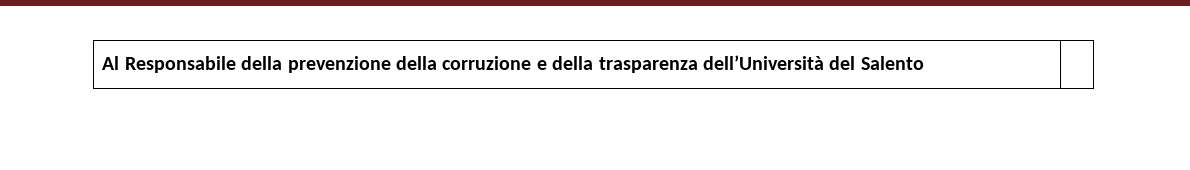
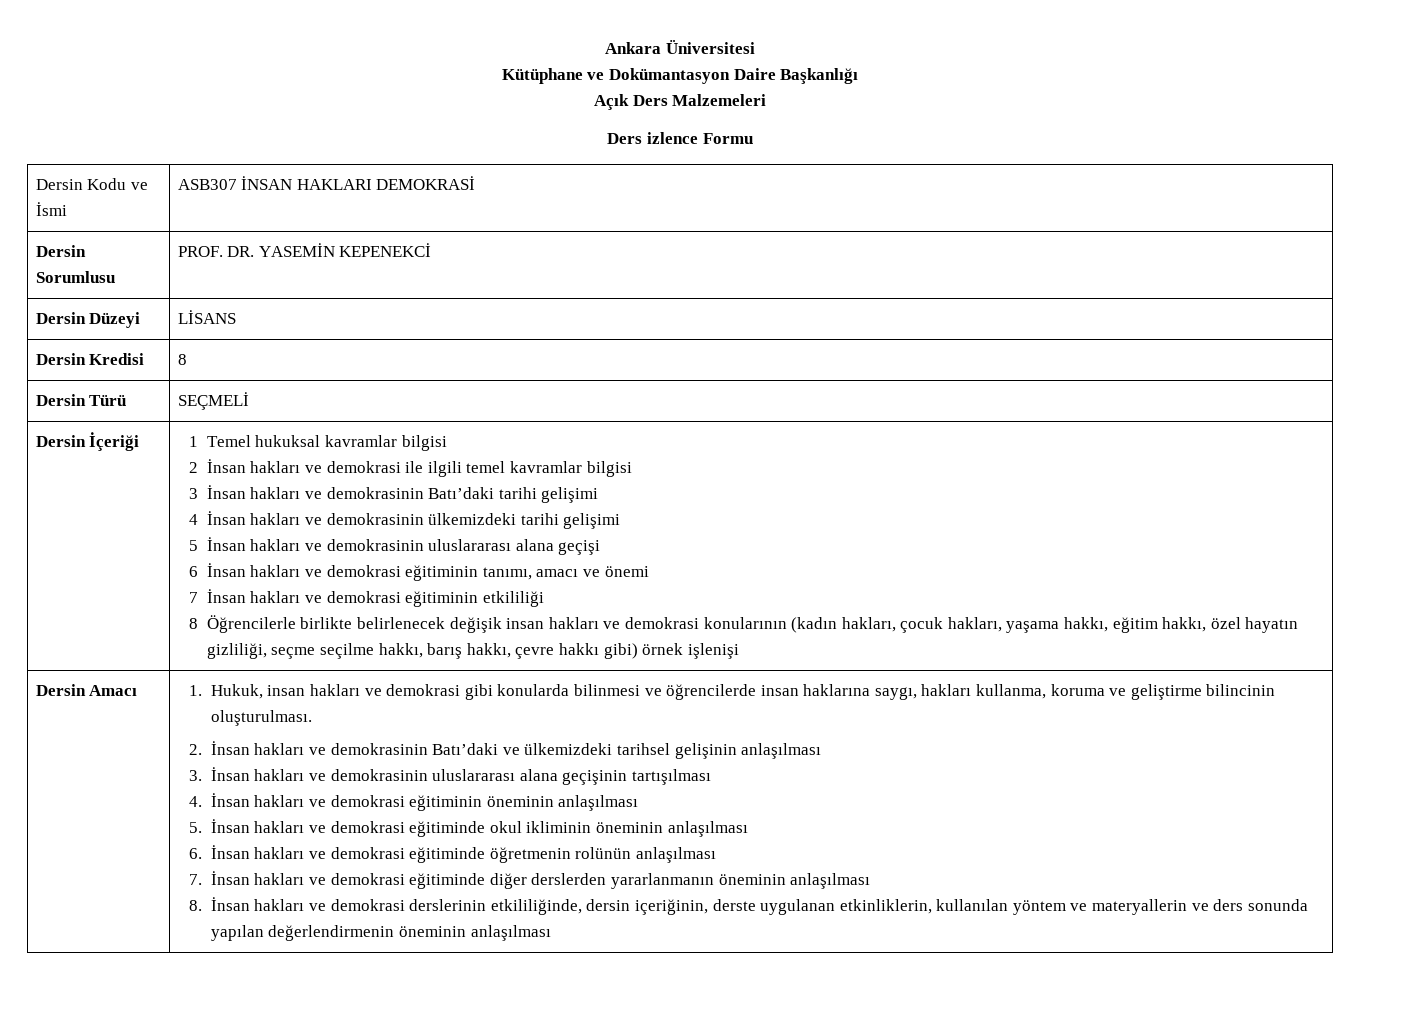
- Al Responsabile della prevenzione della corruzione e della trasparenza dell’Università del Salento |
+ Ankara Üniversitesi
+ Kütüphane ve Dokümantasyon Daire Başkanlığı
+ Açık Ders Malzemeleri
+ Ders izlence Formu
+ Dersin Kodu ve İsmi | ASB307 İNSAN HAKLARI DEMOKRASİ
+ Dersin Sorumlusu | PROF. DR. YASEMİN KEPENEKCİ
+ Dersin Düzeyi | LİSANS
+ Dersin Kredisi | 8
+ Dersin Türü | SEÇMELİ
+ Dersin İçeriği | 1 Temel hukuksal kavramlar bilgisi
+ 2 İnsan hakları ve demokrasi ile ilgili temel kavramlar bilgisi
+ 3 İnsan hakları ve demokrasinin Batı’daki tarihi gelişimi
+ 4 İnsan hakları ve demokrasinin ülkemizdeki tarihi gelişimi
+ 5 İnsan hakları ve demokrasinin uluslararası alana geçişi
+ 6 İnsan hakları ve demokrasi eğitiminin tanımı, amacı ve önemi
+ 7 İnsan hakları ve demokrasi eğitiminin etkililiği
+ 8 Öğrencilerle birlikte belirlenecek değişik insan hakları ve demokrasi konularının (kadın hakları, çocuk hakları, yaşama hakkı, eğitim hakkı, özel hayatın gizliliği, seçme seçilme hakkı, barış hakkı, çevre hakkı gibi) örnek işlenişi
+ Dersin Amacı | 1. Hukuk, insan hakları ve demokrasi gibi konularda bilinmesi ve öğrencilerde insan haklarına saygı, hakları kullanma, koruma ve geliştirme bilincinin oluşturulması.
+ 2. İnsan hakları ve demokrasinin Batı’daki ve ülkemizdeki tarihsel gelişinin anlaşılması
+ 3. İnsan hakları ve demokrasinin uluslararası alana geçişinin tartışılması
+ 4. İnsan hakları ve demokrasi eğitiminin öneminin anlaşılması
+ 5. İnsan hakları ve demokrasi eğitiminde okul ikliminin öneminin anlaşılması
+ 6. İnsan hakları ve demokrasi eğitiminde öğretmenin rolünün anlaşılması
+ 7. İnsan hakları ve demokrasi eğitiminde diğer derslerden yararlanmanın öneminin anlaşılması
+ 8. İnsan hakları ve demokrasi derslerinin etkililiğinde, dersin içeriğinin, derste uygulanan etkinliklerin, kullanılan yöntem ve materyallerin ve ders sonunda yapılan değerlendirmenin öneminin anlaşılması

